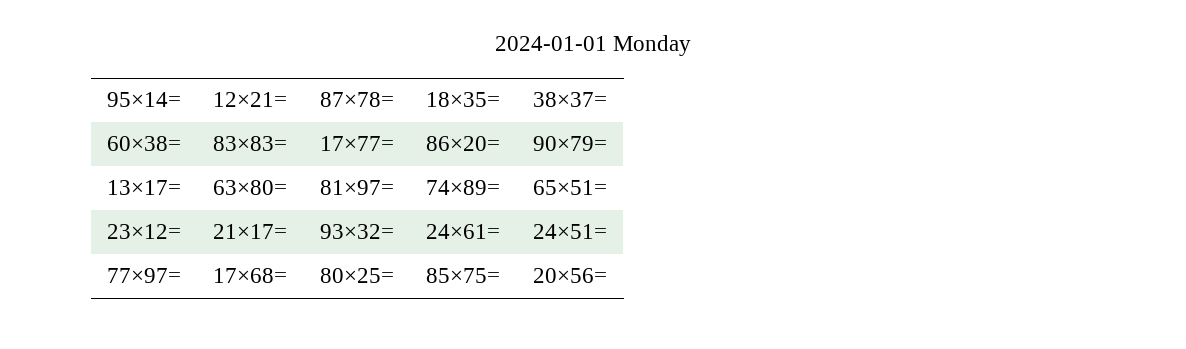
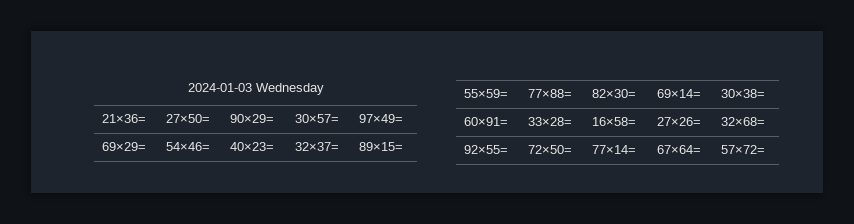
- 2024-01-01 Monday
- 95×14= | 12×21= | 87×78= | 18×35= | 38×37=
- 60×38= | 83×83= | 17×77= | 86×20= | 90×79=
- 13×17= | 63×80= | 81×97= | 74×89= | 65×51=
- 23×12= | 21×17= | 93×32= | 24×61= | 24×51=
- 77×97= | 17×68= | 80×25= | 85×75= | 20×56=
+ 2024-01-03 Wednesday
+ 21×36= | 27×50= | 90×29= | 30×57= | 97×49=
+ 69×29= | 54×46= | 40×23= | 32×37= | 89×15=
+ 55×59= | 77×88= | 82×30= | 69×14= | 30×38=
+ 60×91= | 33×28= | 16×58= | 27×26= | 32×68=
+ 92×55= | 72×50= | 77×14= | 67×64= | 57×72=

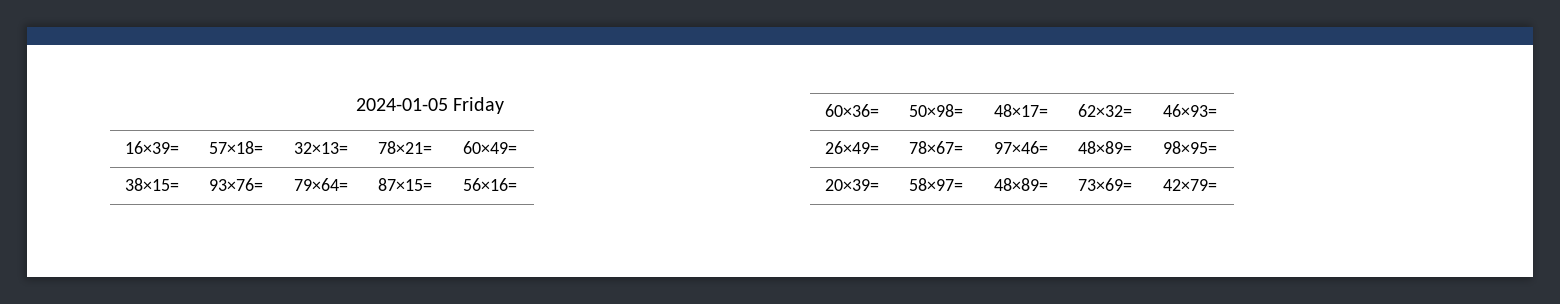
- 2024-01-03 Wednesday
- 21×36= | 27×50= | 90×29= | 30×57= | 97×49=
- 69×29= | 54×46= | 40×23= | 32×37= | 89×15=
- 55×59= | 77×88= | 82×30= | 69×14= | 30×38=
- 60×91= | 33×28= | 16×58= | 27×26= | 32×68=
- 92×55= | 72×50= | 77×14= | 67×64= | 57×72=
+ 2024-01-05 Friday
+ 16×39= | 57×18= | 32×13= | 78×21= | 60×49=
+ 38×15= | 93×76= | 79×64= | 87×15= | 56×16=
+ 60×36= | 50×98= | 48×17= | 62×32= | 46×93=
+ 26×49= | 78×67= | 97×46= | 48×89= | 98×95=
+ 20×39= | 58×97= | 48×89= | 73×69= | 42×79=

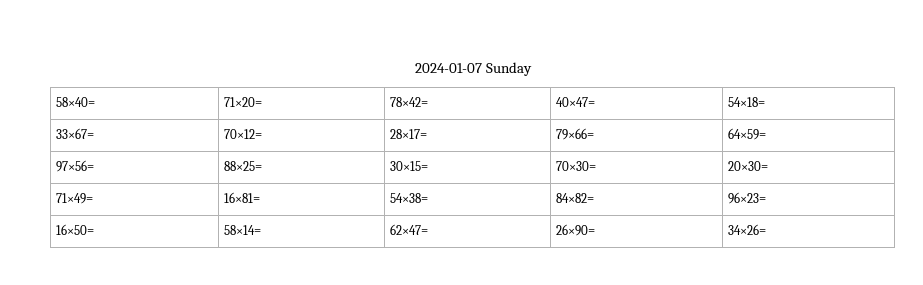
- 2024-01-05 Friday
- 16×39= | 57×18= | 32×13= | 78×21= | 60×49=
- 38×15= | 93×76= | 79×64= | 87×15= | 56×16=
- 60×36= | 50×98= | 48×17= | 62×32= | 46×93=
- 26×49= | 78×67= | 97×46= | 48×89= | 98×95=
- 20×39= | 58×97= | 48×89= | 73×69= | 42×79=
+ 2024-01-07 Sunday
+ 58×40= | 71×20= | 78×42= | 40×47= | 54×18=
+ 33×67= | 70×12= | 28×17= | 79×66= | 64×59=
+ 97×56= | 88×25= | 30×15= | 70×30= | 20×30=
+ 71×49= | 16×81= | 54×38= | 84×82= | 96×23=
+ 16×50= | 58×14= | 62×47= | 26×90= | 34×26=

